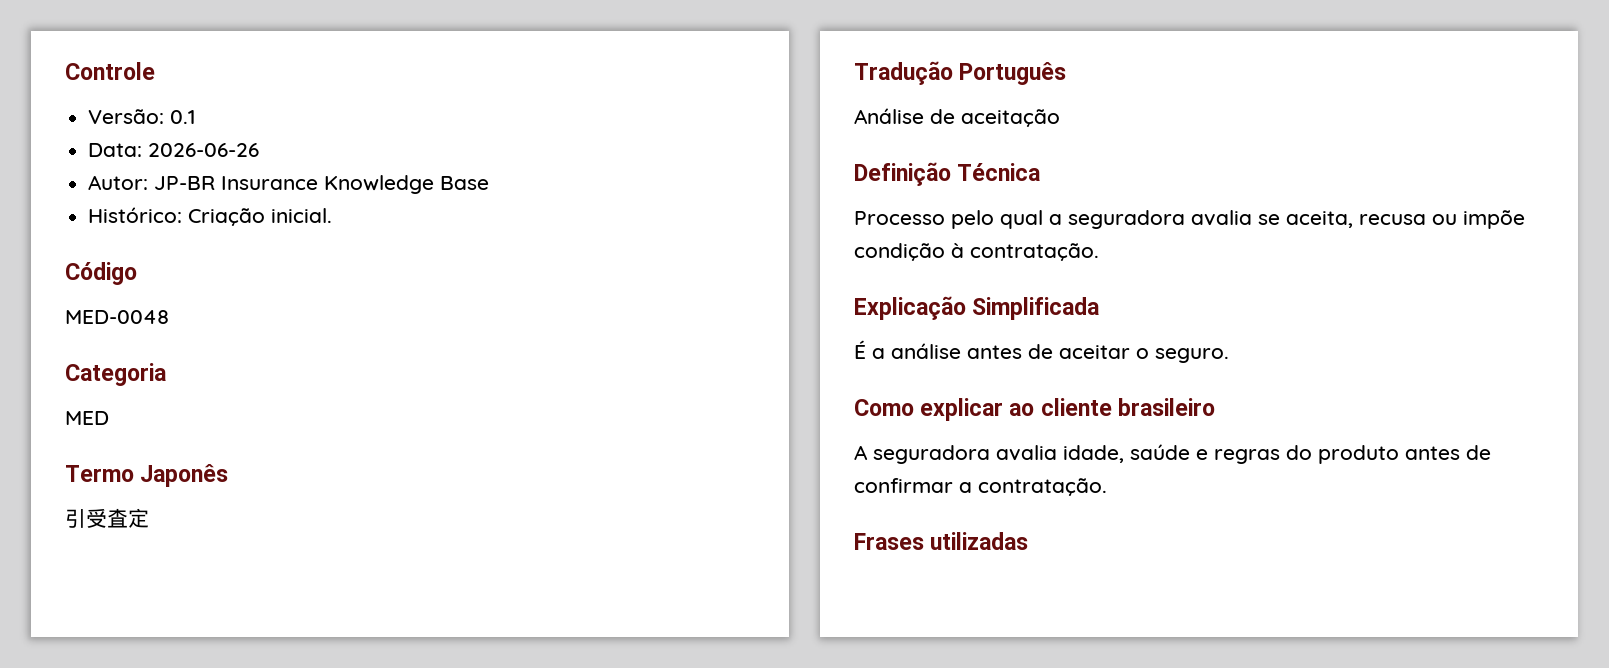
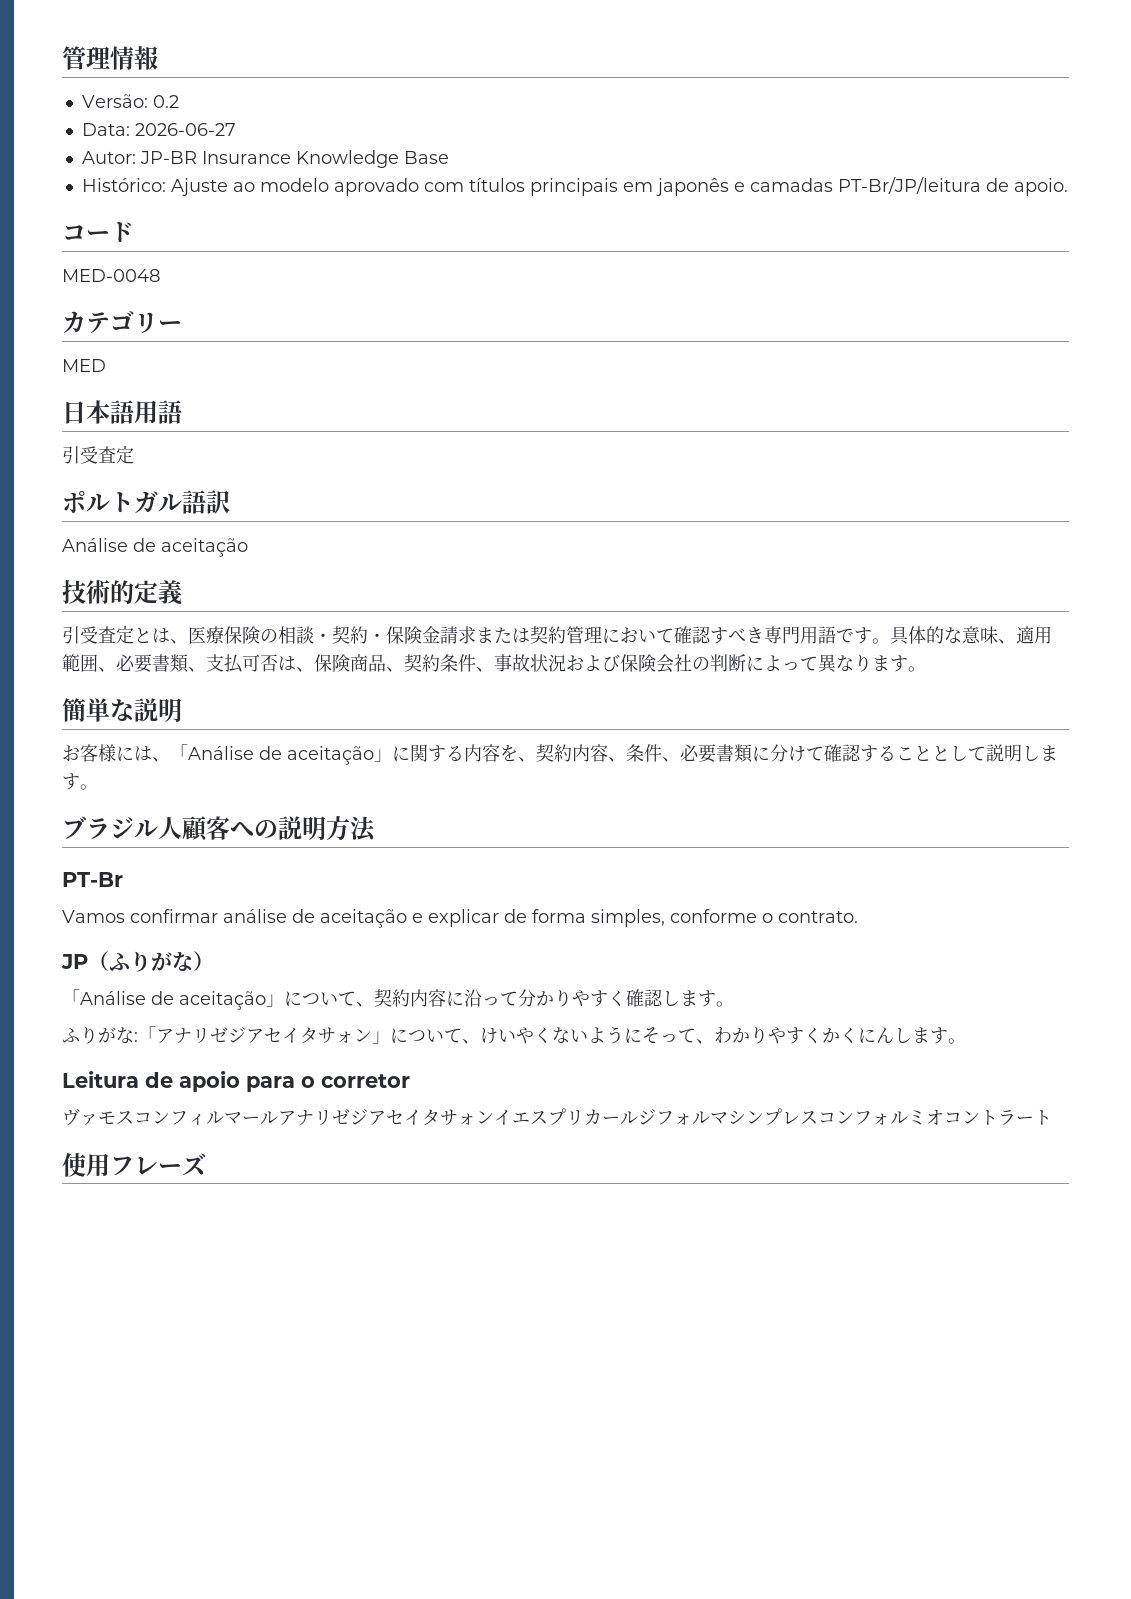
- Controle
+ 管理情報
- Versão: 0.1
+ Versão: 0.2
- Data: 2026-06-26
+ Data: 2026-06-27
- Histórico: Criação inicial.
- Código
+ Histórico: Ajuste ao modelo aprovado com títulos principais em japonês e camadas PT-Br/JP/leitura de apoio.
+ コード
- Categoria
+ カテゴリー
- Termo Japonês
+ 日本語用語
- Tradução Português
+ ポルトガル語訳
- Definição Técnica
- Processo pelo qual a seguradora avalia se aceita, recusa ou impõe condição à contratação.
- Explicação Simplificada
- É a análise antes de aceitar o seguro.
- Como explicar ao cliente brasileiro
- A seguradora avalia idade, saúde e regras do produto antes de confirmar a contratação.
- Frases utilizadas
+ 技術的定義
+ 引受査定とは、医療保険の相談・契約・保険金請求または契約管理において確認すべき専門用語です。具体的な意味、適用範囲、必要書類、支払可否は、保険商品、契約条件、事故状況および保険会社の判断によって異なります。
+ 簡単な説明
+ お客様には、「Análise de aceitação」に関する内容を、契約内容、条件、必要書類に分けて確認することとして説明します。
+ ブラジル人顧客への説明方法
+ PT-Br
+ Vamos confirmar análise de aceitação e explicar de forma simples, conforme o contrato.
+ JP（ふりがな）
+ 「Análise de aceitação」について、契約内容に沿って分かりやすく確認します。
+ ふりがな:「アナリゼジアセイタサォン」について、けいやくないようにそって、わかりやすくかくにんします。
+ Leitura de apoio para o corretor
+ ヴァモスコンフィルマールアナリゼジアセイタサォンイエスプリカールジフォルマシンプレスコンフォルミオコントラート
+ 使用フレーズ

